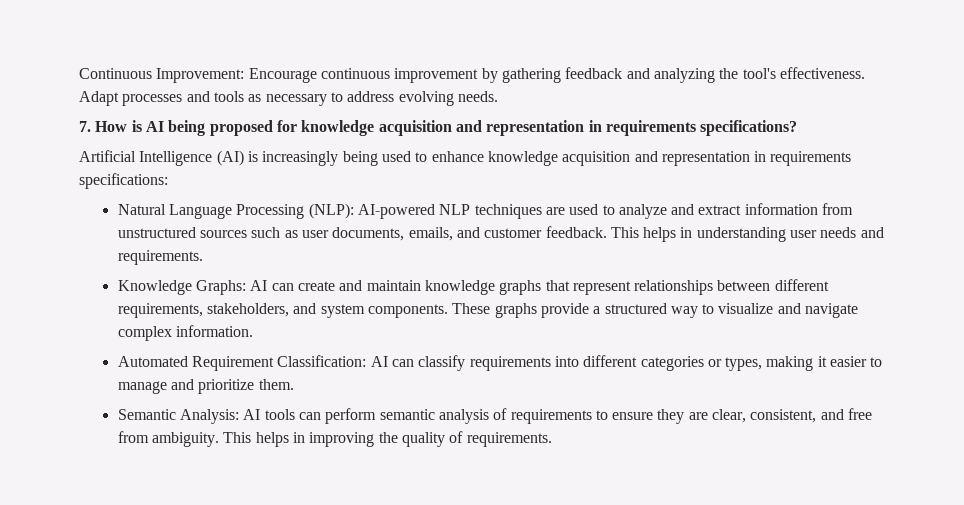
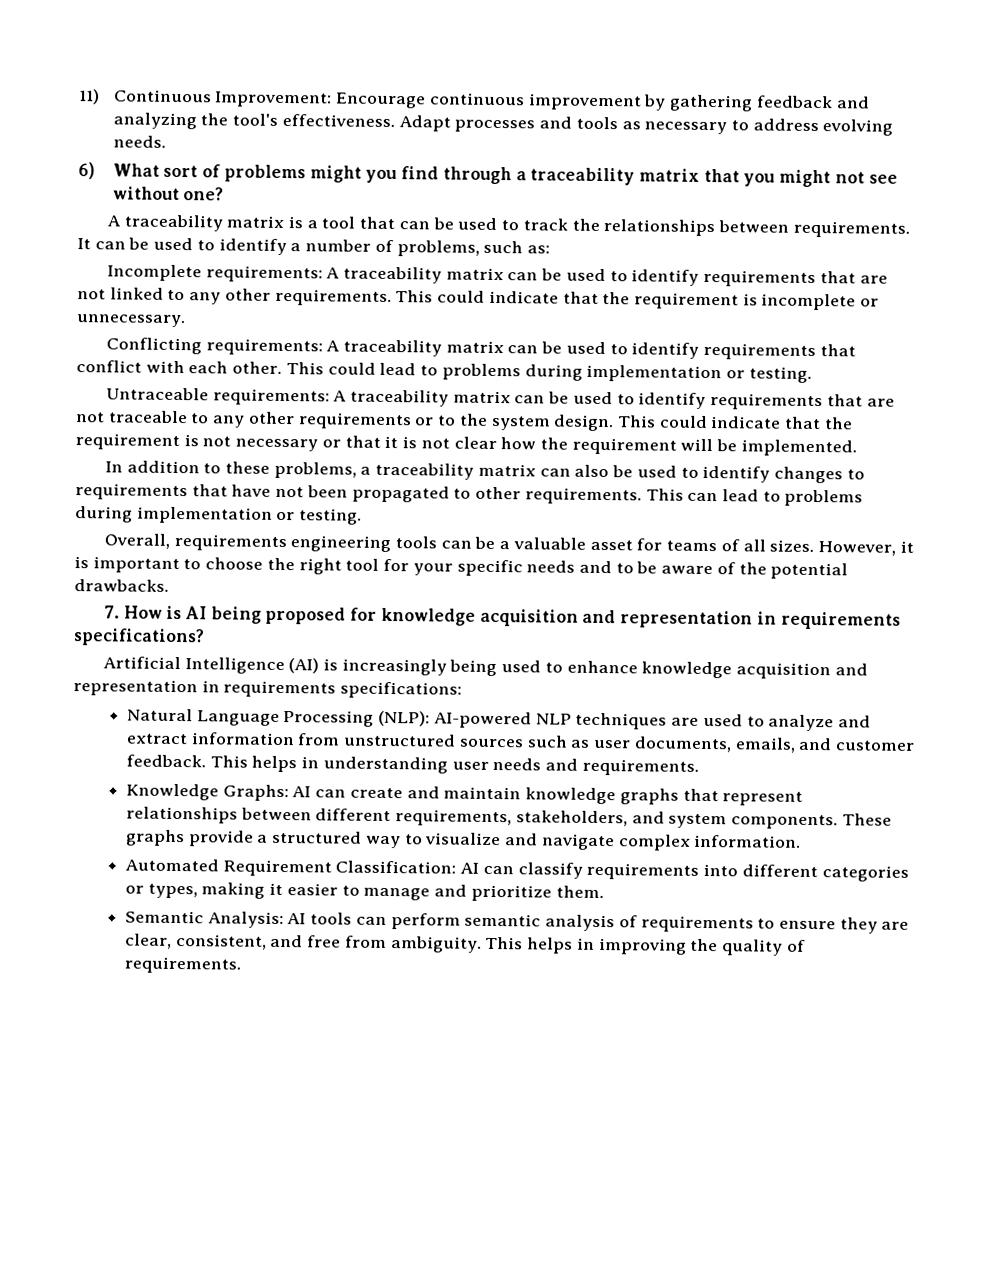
- Continuous Improvement: Encourage continuous improvement by gathering feedback and analyzing the tool's effectiveness.
+ 11) Continuous Improvement: Encourage continuous improvement by gathering feedback and analyzing the tool's effectiveness.
+ 6) What sort of problems might you find through a traceability matrix that you might not see without one?
+ A traceability matrix is a tool that can be used to track the relationships between requirements. It can be used to identify a number of problems, such as:
+ Incomplete requirements: A traceability matrix can be used to identify requirements that are not linked to any other requirements. This could indicate that the requirement is incomplete or unnecessary.
+ Conflicting requirements: A traceability matrix can be used to identify requirements that conflict with each other. This could lead to problems during implementation or testing.
+ Untraceable requirements: A traceability matrix can be used to identify requirements that are not traceable to any other requirements or to the system design. This could indicate that the requirement is not necessary or that it is not clear how the requirement will be implemented.
+ In addition to these problems, a traceability matrix can also be used to identify changes to requirements that have not been propagated to other requirements. This can lead to problems during implementation or testing.
+ Overall, requirements engineering tools can be a valuable asset for teams of all sizes. However, it is important to choose the right tool for your specific needs and to be aware of the potential drawbacks.

